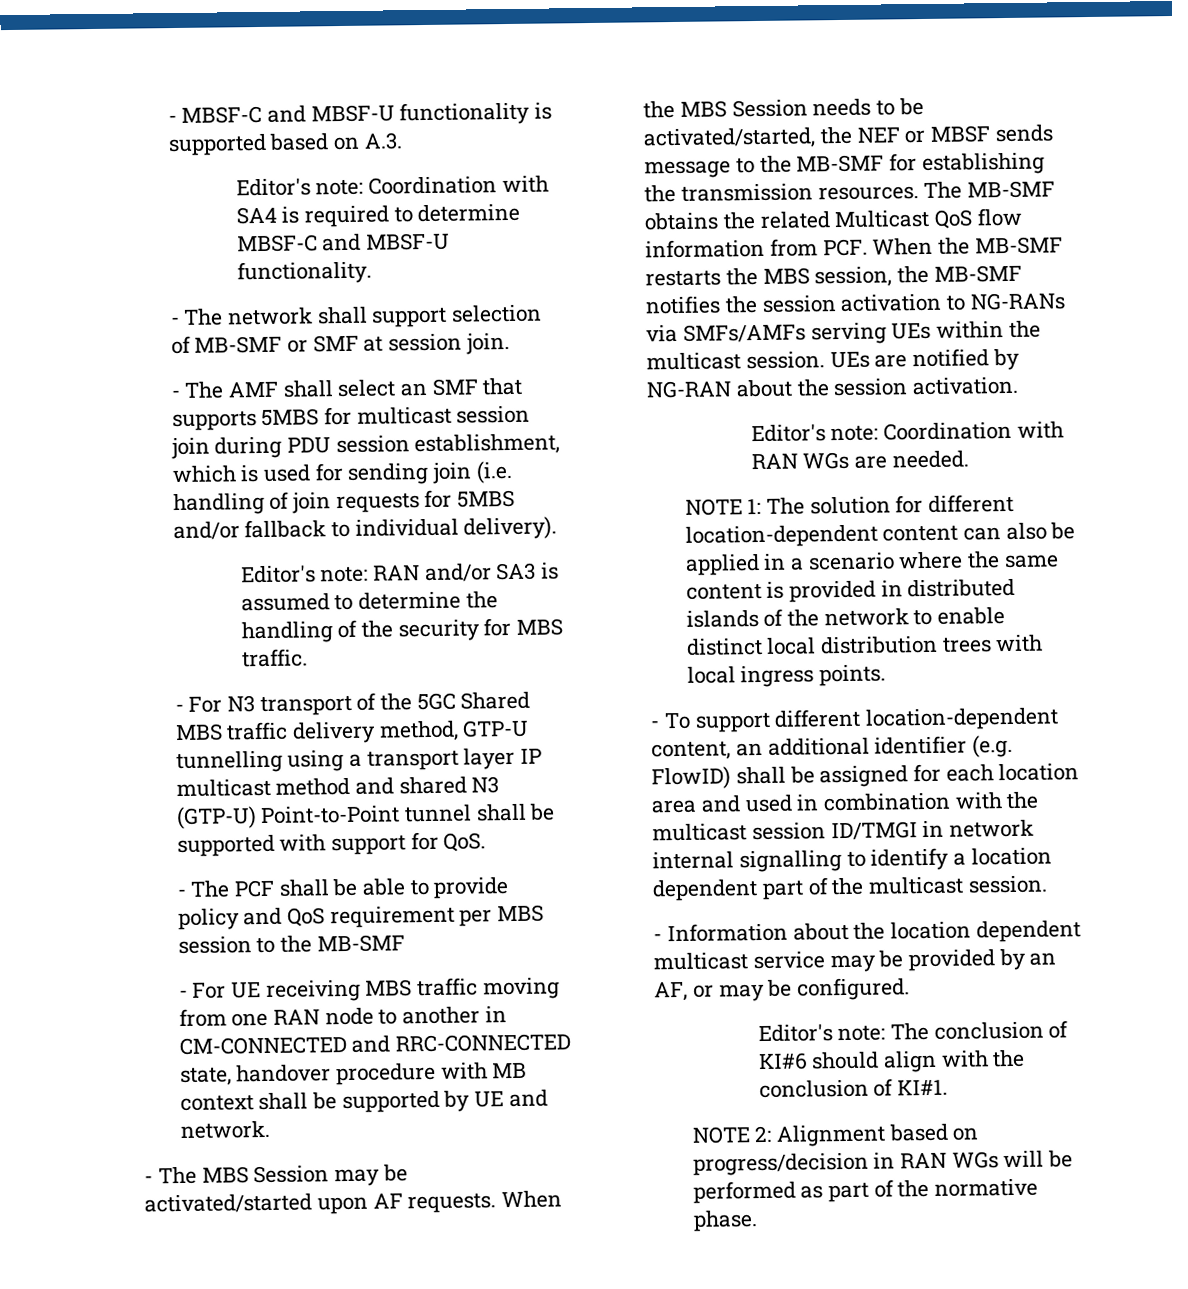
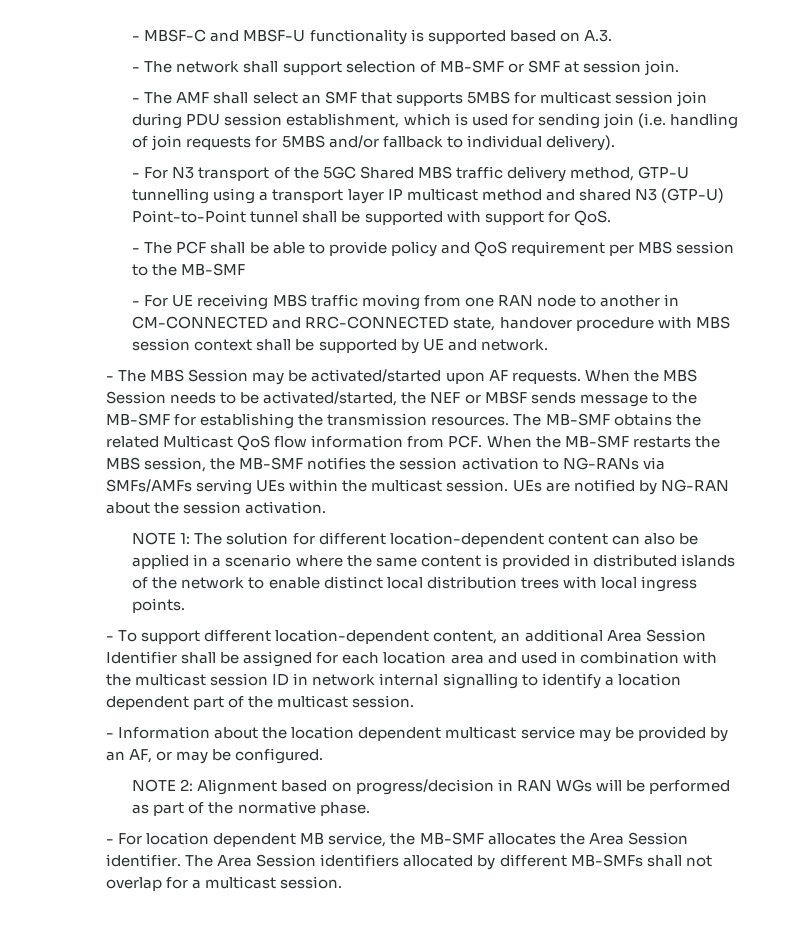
- Editor's note: Coordination with SA4 is required to determine MBSF-C and MBSF-U functionality.
- Editor's note: RAN and/or SA3 is assumed to determine the handling of the security for MBS traffic.
- - For UE receiving MBS traffic moving from one RAN node to another in CM-CONNECTED and RRC-CONNECTED state, handover procedure with MB context shall be supported by UE and network.
+ - For UE receiving MBS traffic moving from one RAN node to another in CM-CONNECTED and RRC-CONNECTED state, handover procedure with MBS session context shall be supported by UE and network.
- Editor's note: Coordination with RAN WGs are needed.
- - To support different location-dependent content, an additional identifier (e.g. FlowID) shall be assigned for each location area and used in combination with the multicast session ID/TMGI in network internal signalling to identify a location dependent part of the multicast session.
+ - To support different location-dependent content, an additional Area Session Identifier shall be assigned for each location area and used in combination with the multicast session ID in network internal signalling to identify a location dependent part of the multicast session.
- Editor's note: The conclusion of KI#6 should align with the conclusion of KI#1.
+ - For location dependent MB service, the MB-SMF allocates the Area Session identifier. The Area Session identifiers allocated by different MB-SMFs shall not overlap for a multicast session.

